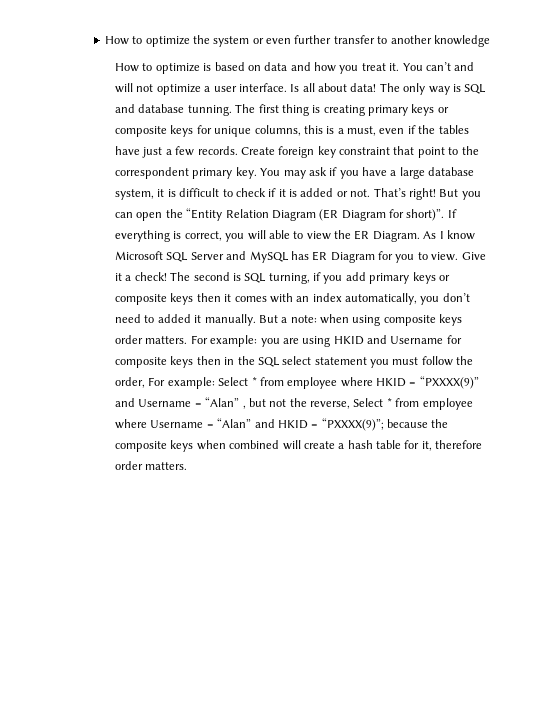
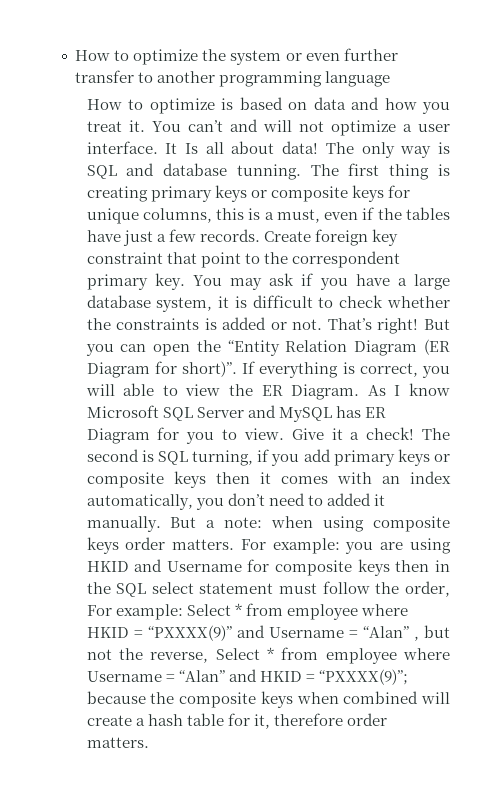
- How to optimize the system or even further transfer to another knowledge
+ How to optimize the system or even further transfer to another programming language
- Is all about data!
+ It Is all about data!
- You may ask if you have a large database system, it is difficult to check if it is added or not.
+ You may ask if you have a large database system, it is difficult to check whether the constraints is added or not.
- you are using HKID and Username for composite keys then in the SQL select statement you must follow the order, For example:
+ you are using HKID and Username for composite keys then in the SQL select statement must follow the order, For example:

